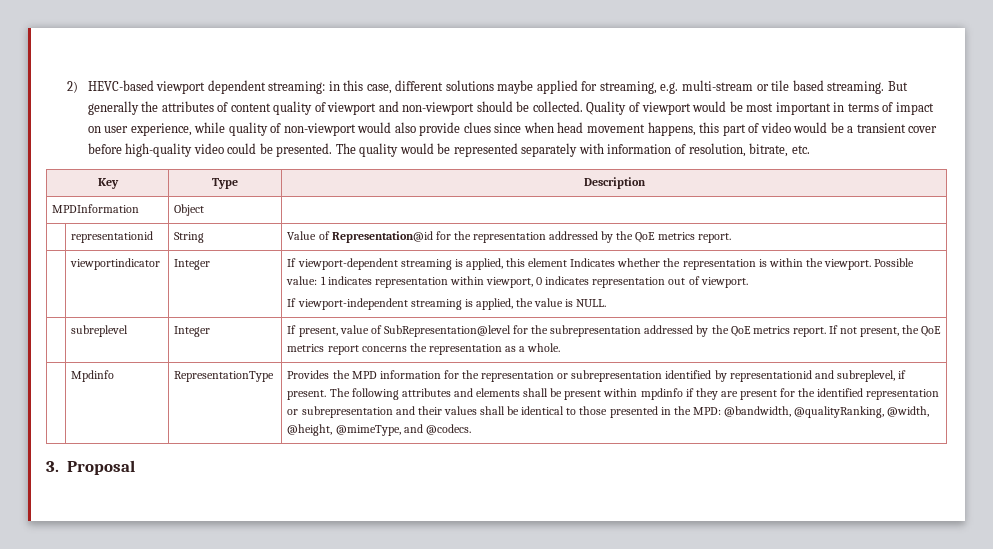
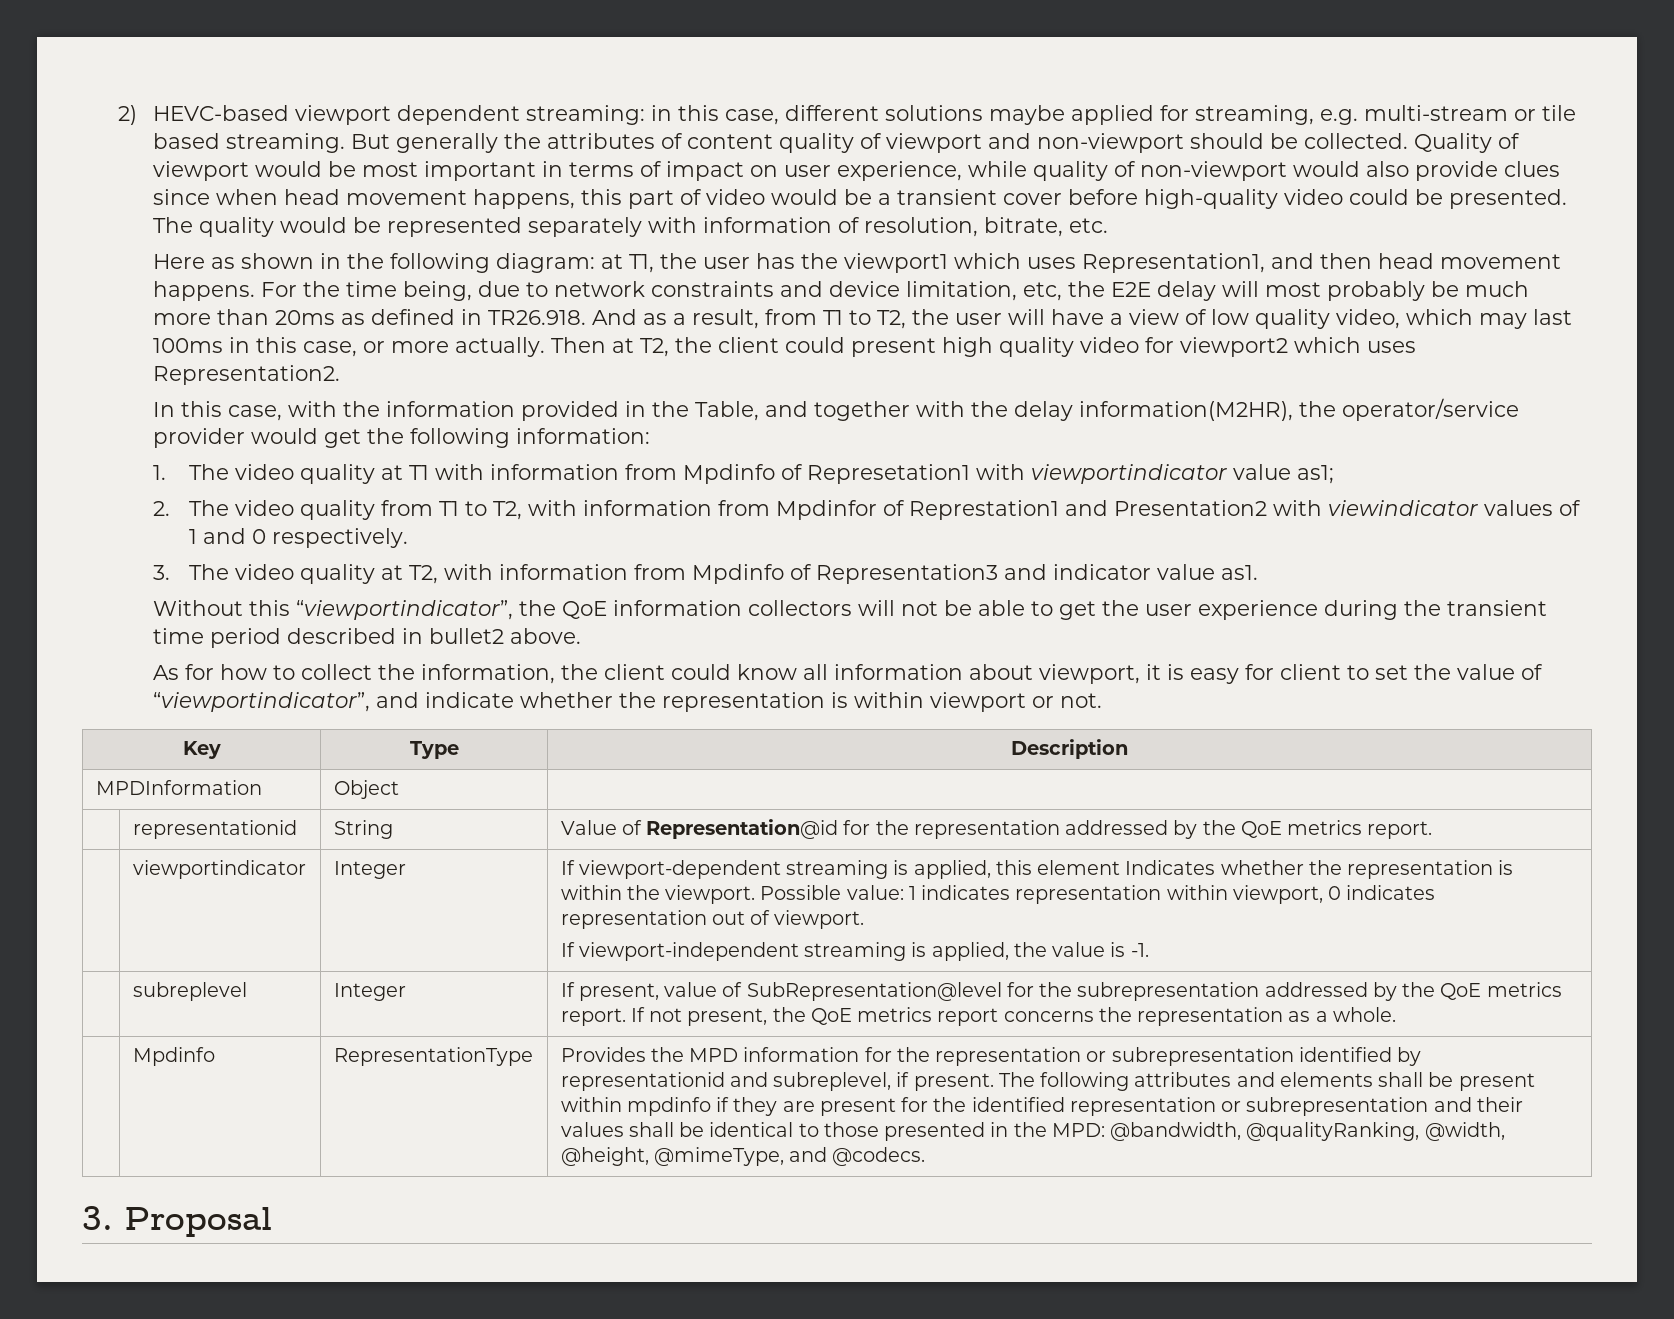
+ Here as shown in the following diagram: at T1, the user has the viewport1 which uses Representation1, and then head movement happens. For the time being, due to network constraints and device limitation, etc, the E2E delay will most probably be much more than 20ms as defined in TR26.918. And as a result, from T1 to T2, the user will have a view of low quality video, which may last 100ms in this case, or more actually. Then at T2, the client could present high quality video for viewport2 which uses Representation2.
+ In this case, with the information provided in the Table, and together with the delay information(M2HR), the operator/service provider would get the following information:
+ 1. The video quality at T1 with information from Mpdinfo of Represetation1 with viewportindicator value as1;
+ 2. The video quality from T1 to T2, with information from Mpdinfor of Represtation1 and Presentation2 with viewindicator values of 1 and 0 respectively.
+ 3. The video quality at T2, with information from Mpdinfo of Representation3 and indicator value as1.
+ Without this “viewportindicator”, the QoE information collectors will not be able to get the user experience during the transient time period described in bullet2 above.
+ As for how to collect the information, the client could know all information about viewport, it is easy for client to set the value of “viewportindicator”, and indicate whether the representation is within viewport or not.
  | viewportindicator | Integer | If viewport-dependent streaming is applied, this element Indicates whether the representation is within the viewport. Possible value: 1 indicates representation within viewport, 0 indicates representation out of viewport.
- If viewport-independent streaming is applied, the value is NULL.
+ If viewport-independent streaming is applied, the value is -1.

